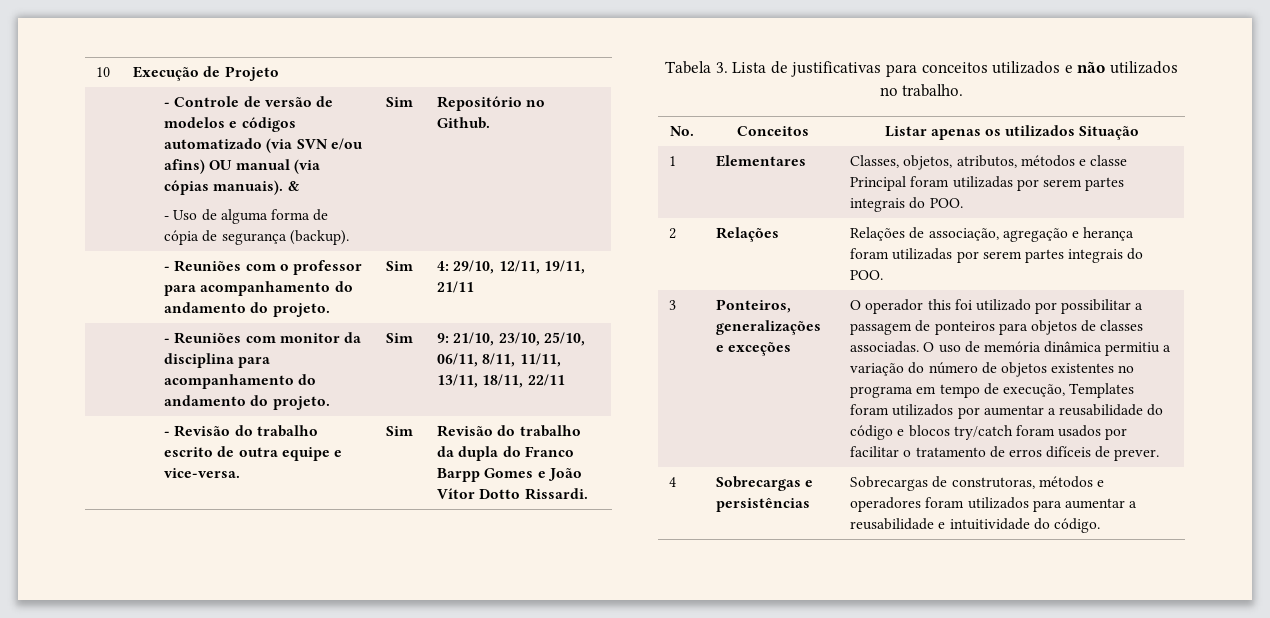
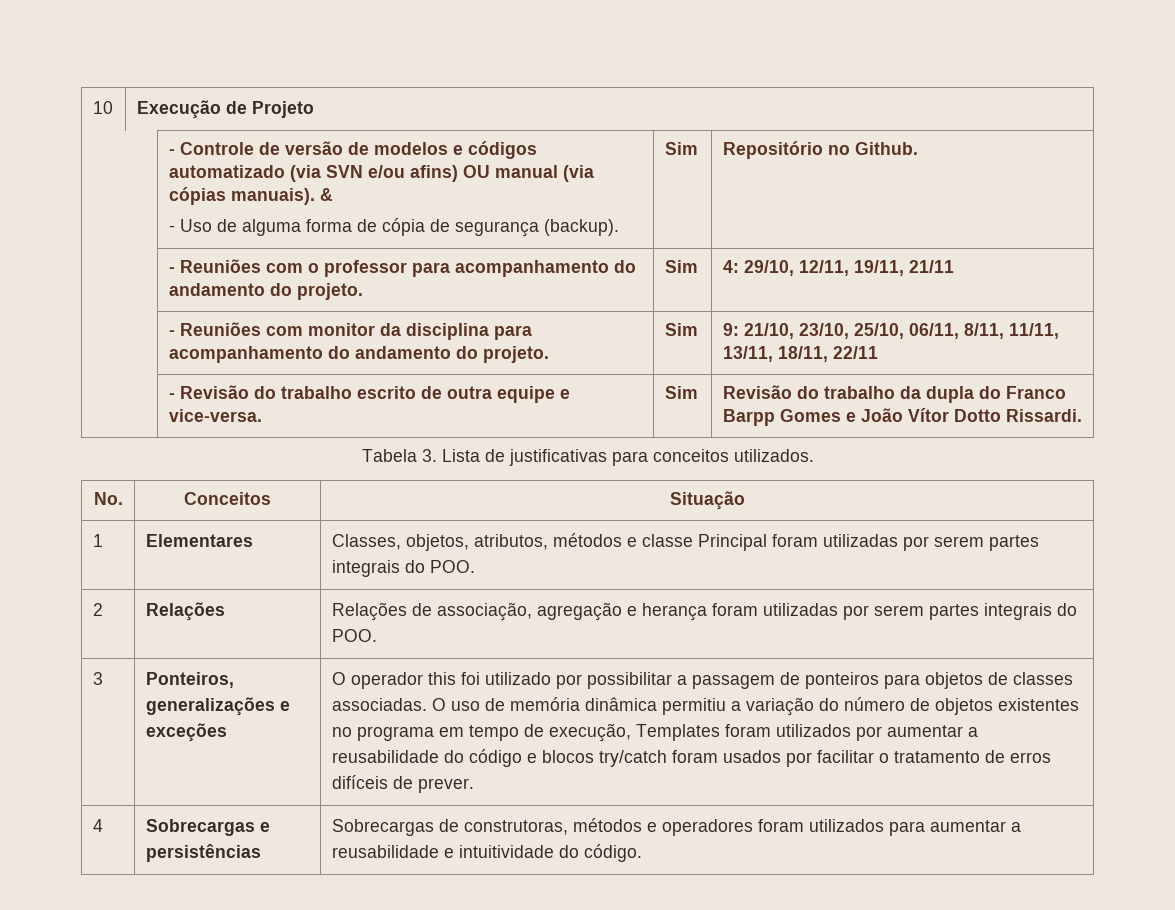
- Tabela 3. Lista de justificativas para conceitos utilizados e não utilizados no trabalho.
- No. | Conceitos | Listar apenas os utilizados Situação
+ Tabela 3. Lista de justificativas para conceitos utilizados.
+ No. | Conceitos | Situação

